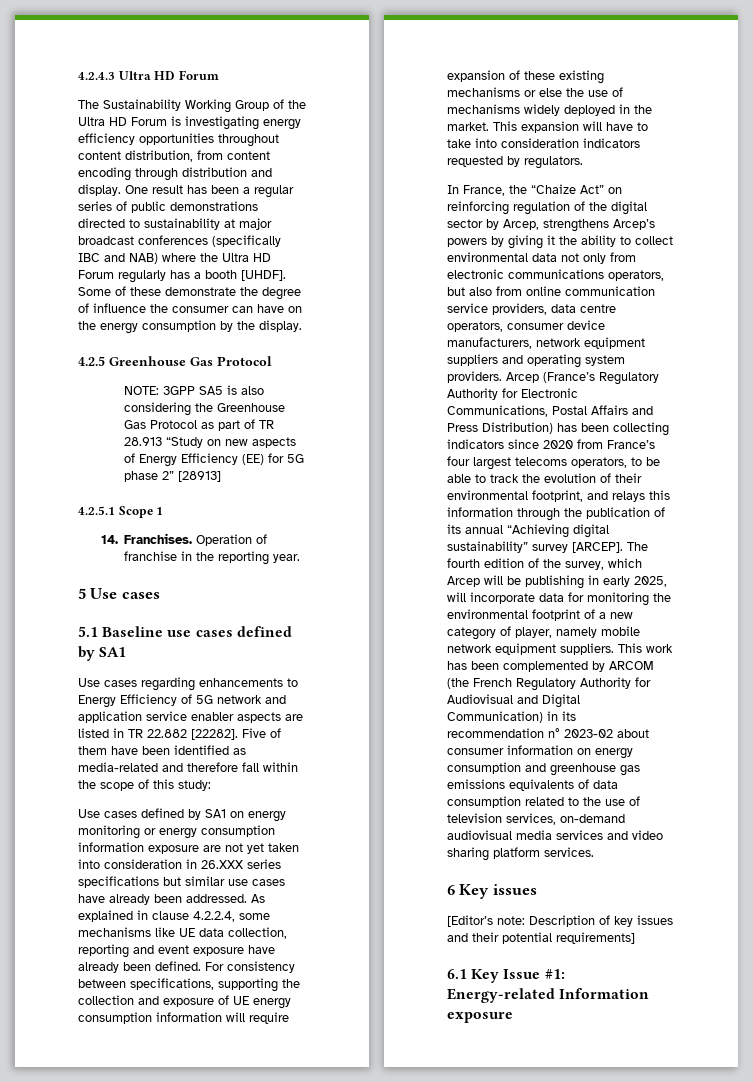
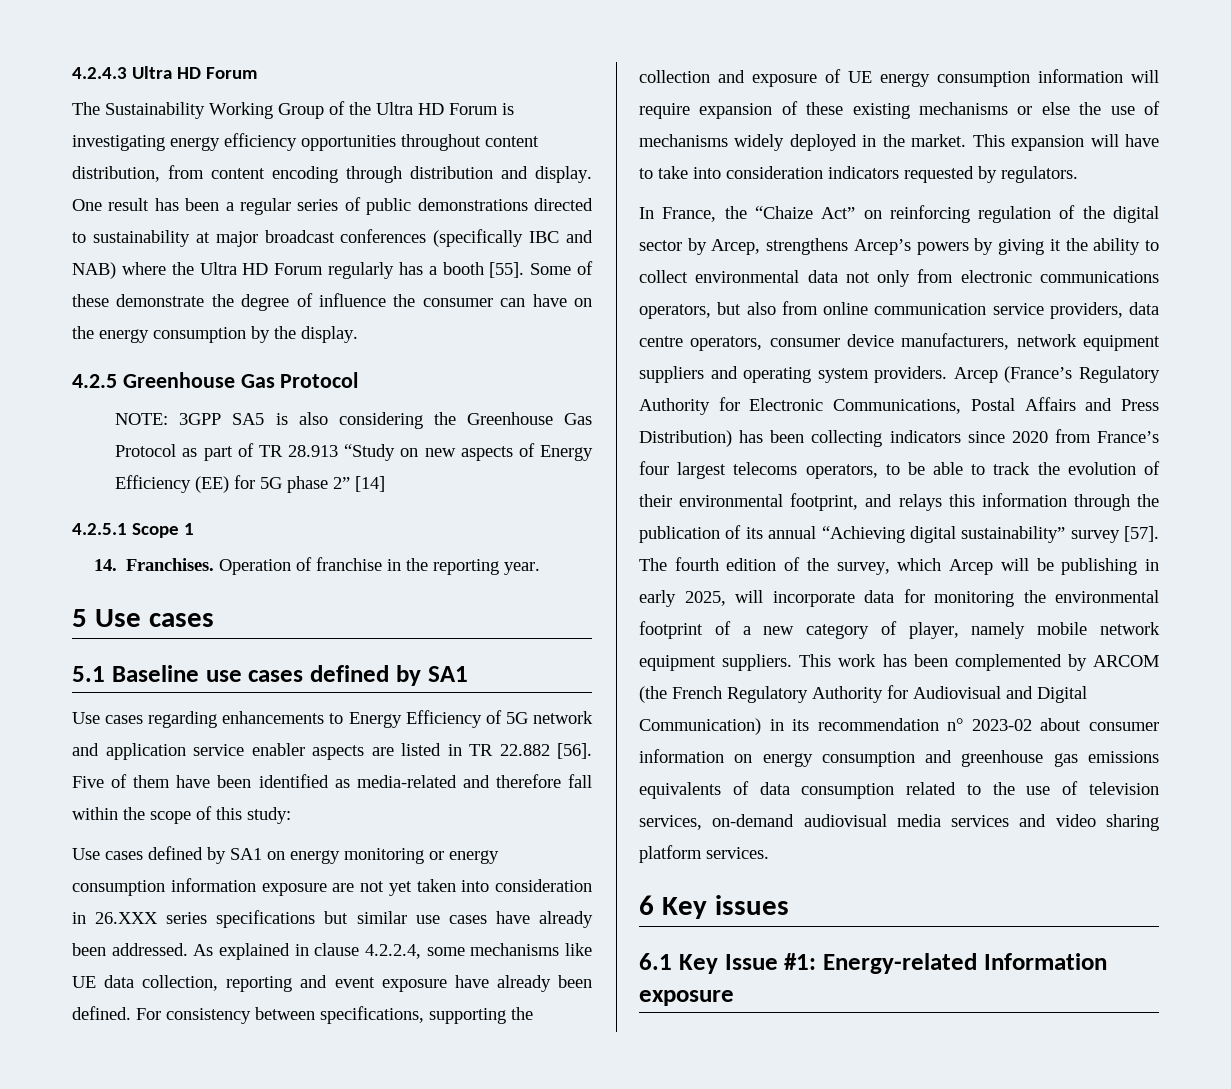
- One result has been a regular series of public demonstrations directed to sustainability at major broadcast conferences (specifically IBC and NAB) where the Ultra HD Forum regularly has a booth [UHDF].
+ One result has been a regular series of public demonstrations directed to sustainability at major broadcast conferences (specifically IBC and NAB) where the Ultra HD Forum regularly has a booth [55].
- NOTE: 3GPP SA5 is also considering the Greenhouse Gas Protocol as part of TR 28.913 “Study on new aspects of Energy Efficiency (EE) for 5G phase 2” [28913]
+ NOTE: 3GPP SA5 is also considering the Greenhouse Gas Protocol as part of TR 28.913 “Study on new aspects of Energy Efficiency (EE) for 5G phase 2” [14]
- Use cases regarding enhancements to Energy Efficiency of 5G network and application service enabler aspects are listed in TR 22.882 [22282].
+ Use cases regarding enhancements to Energy Efficiency of 5G network and application service enabler aspects are listed in TR 22.882 [56].
- Arcep (France’s Regulatory Authority for Electronic Communications, Postal Affairs and Press Distribution) has been collecting indicators since 2020 from France’s four largest telecoms operators, to be able to track the evolution of their environmental footprint, and relays this information through the publication of its annual “Achieving digital sustainability” survey [ARCEP].
+ Arcep (France’s Regulatory Authority for Electronic Communications, Postal Affairs and Press Distribution) has been collecting indicators since 2020 from France’s four largest telecoms operators, to be able to track the evolution of their environmental footprint, and relays this information through the publication of its annual “Achieving digital sustainability” survey [57].
- [Editor’s note: Description of key issues and their potential requirements]

